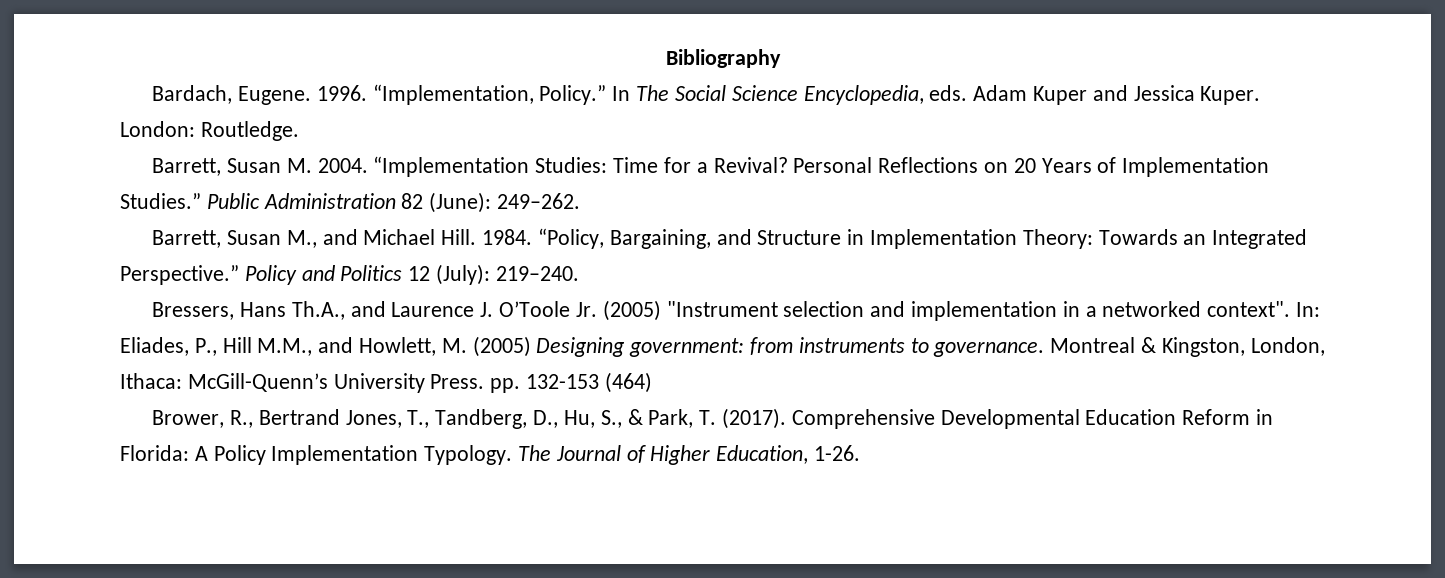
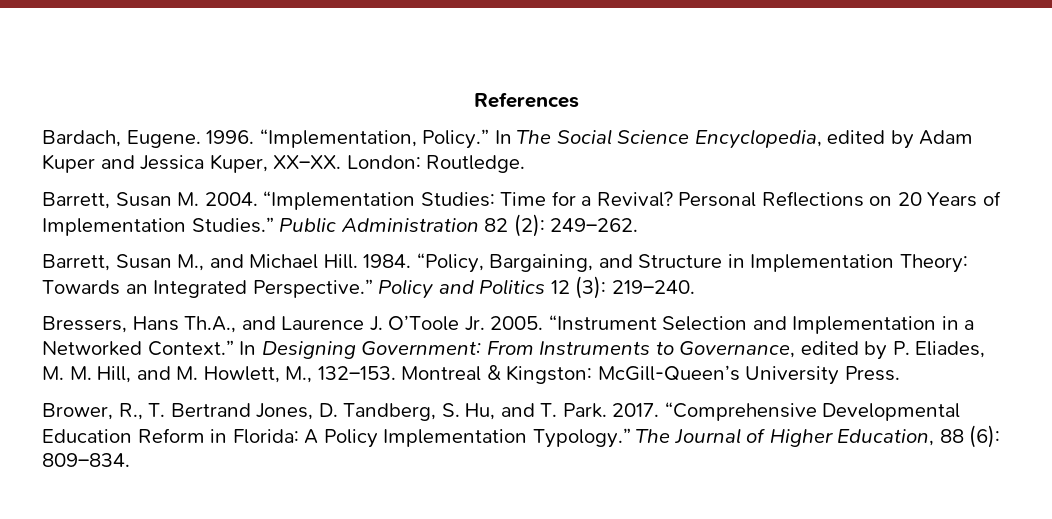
- Bibliography
+ References
- In The Social Science Encyclopedia, eds. Adam Kuper and Jessica Kuper.
+ In The Social Science Encyclopedia, edited by Adam Kuper and Jessica Kuper, XX–XX.
- Public Administration 82 (June): 249–262.
+ Public Administration 82 (2): 249–262.
- Policy and Politics 12 (July): 219–240.
+ Policy and Politics 12 (3): 219–240.
- Bressers, Hans Th.A., and Laurence J. O’Toole Jr. (2005) "Instrument selection and implementation in a networked context". In: Eliades, P., Hill M.M., and Howlett, M. (2005) Designing government: from instruments to governance. Montreal & Kingston, London, Ithaca: McGill-Quenn’s University Press. pp. 132-153 (464)
+ Bressers, Hans Th.A., and Laurence J. O’Toole Jr. 2005. “Instrument Selection and Implementation in a Networked Context.” In Designing Government: From Instruments to Governance, edited by P. Eliades, M. M. Hill, and M. Howlett, M., 132–153. Montreal & Kingston: McGill-Queen’s University Press.
- Brower, R., Bertrand Jones, T., Tandberg, D., Hu, S., & Park, T. (2017). Comprehensive Developmental Education Reform in Florida: A Policy Implementation Typology.
+ Brower, R., T. Bertrand Jones, D. Tandberg, S. Hu, and T. Park. 2017. “Comprehensive Developmental Education Reform in Florida: A Policy Implementation Typology.”
- The Journal of Higher Education, 1-26.
+ The Journal of Higher Education, 88 (6): 809–834.

